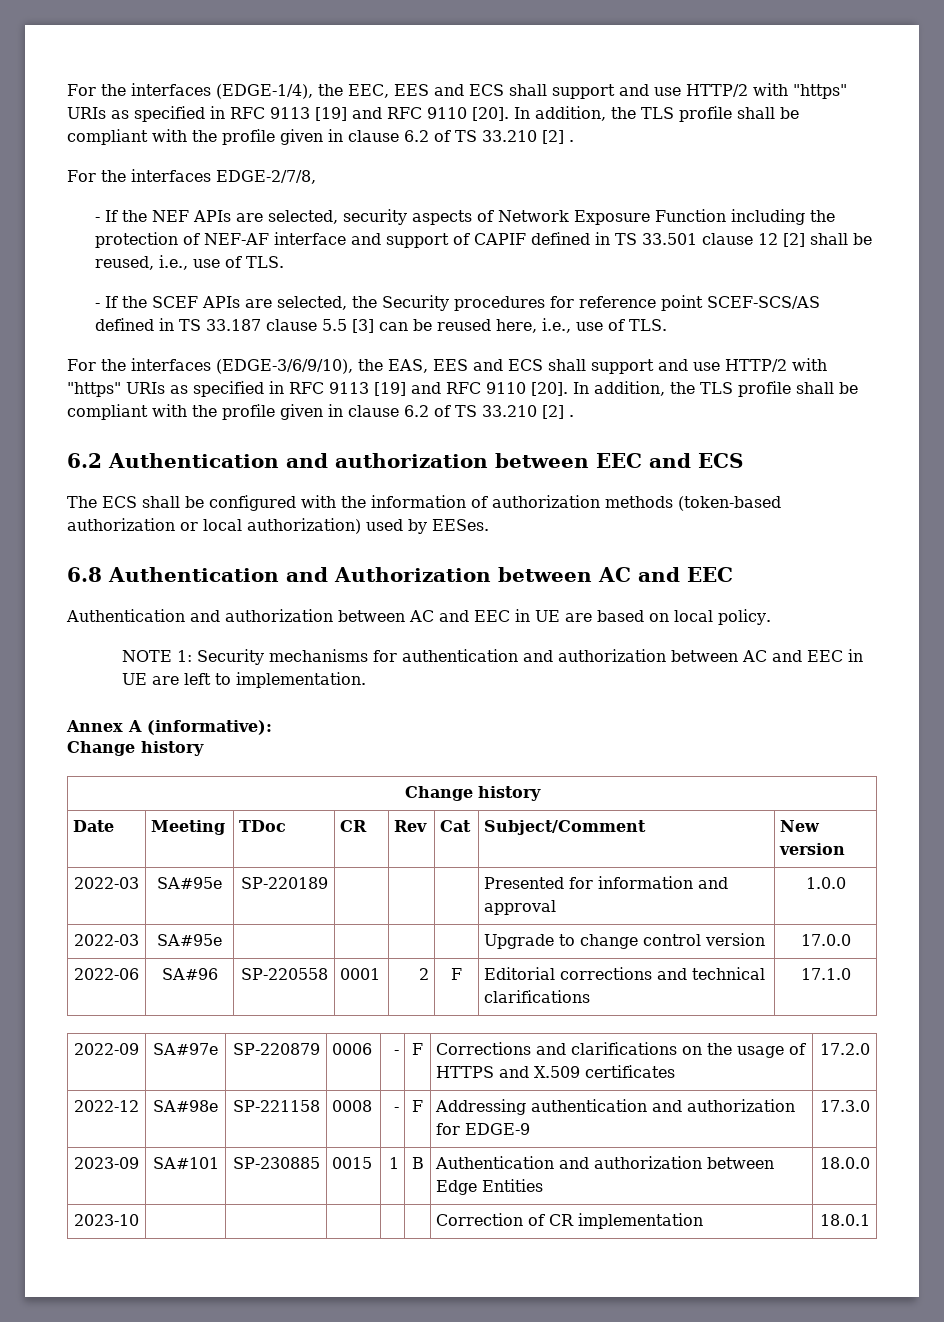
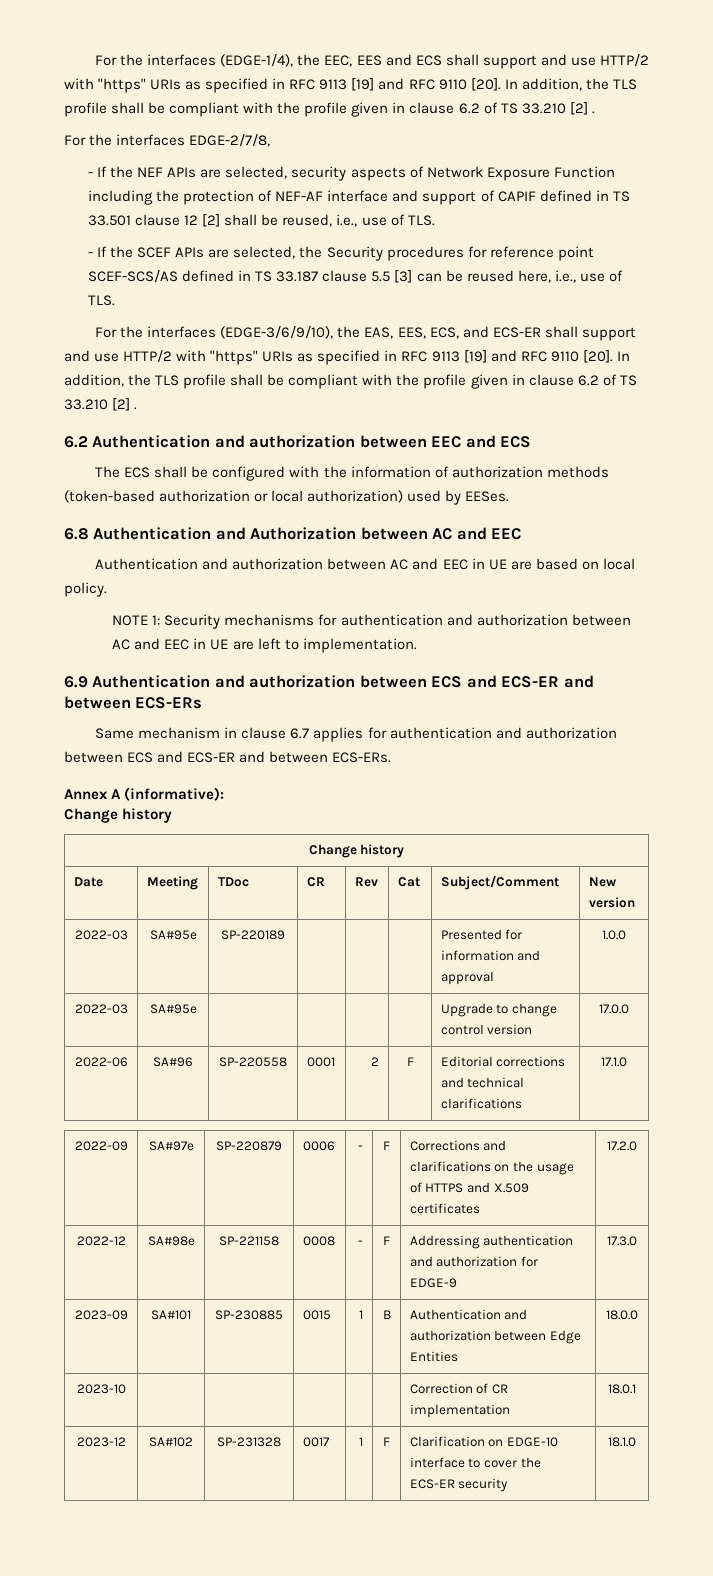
- For the interfaces (EDGE-3/6/9/10), the EAS, EES and ECS shall support and use HTTP/2 with "https" URIs as specified in RFC 9113 [19] and RFC 9110 [20].
+ For the interfaces (EDGE-3/6/9/10), the EAS, EES, ECS, and ECS-ER shall support and use HTTP/2 with "https" URIs as specified in RFC 9113 [19] and RFC 9110 [20].
+ 6.9 Authentication and authorization between ECS and ECS-ER and between ECS-ERs
+ Same mechanism in clause 6.7 applies for authentication and authorization between ECS and ECS-ER and between ECS-ERs.
+ 2023-12 | SA#102 | SP-231328 | 0017 | 1 | F | Clarification on EDGE-10 interface to cover the ECS-ER security | 18.1.0

